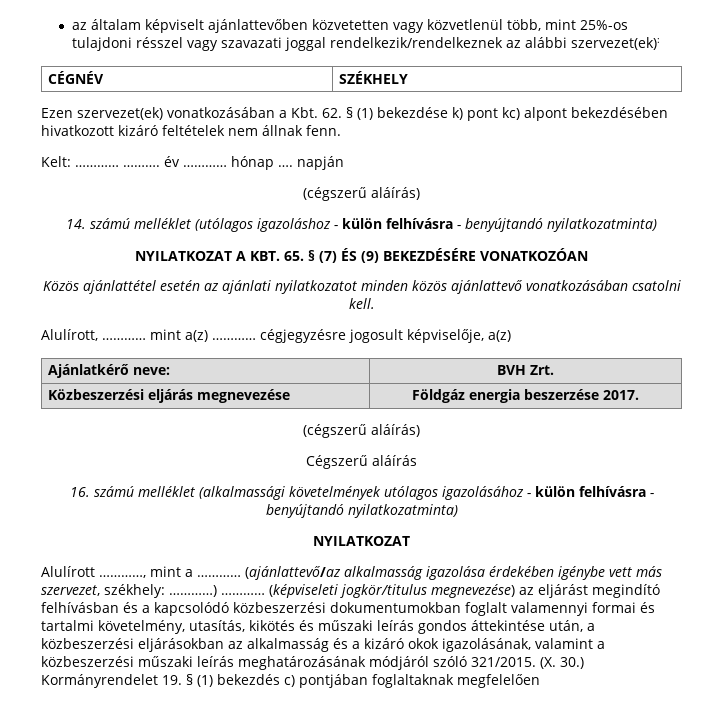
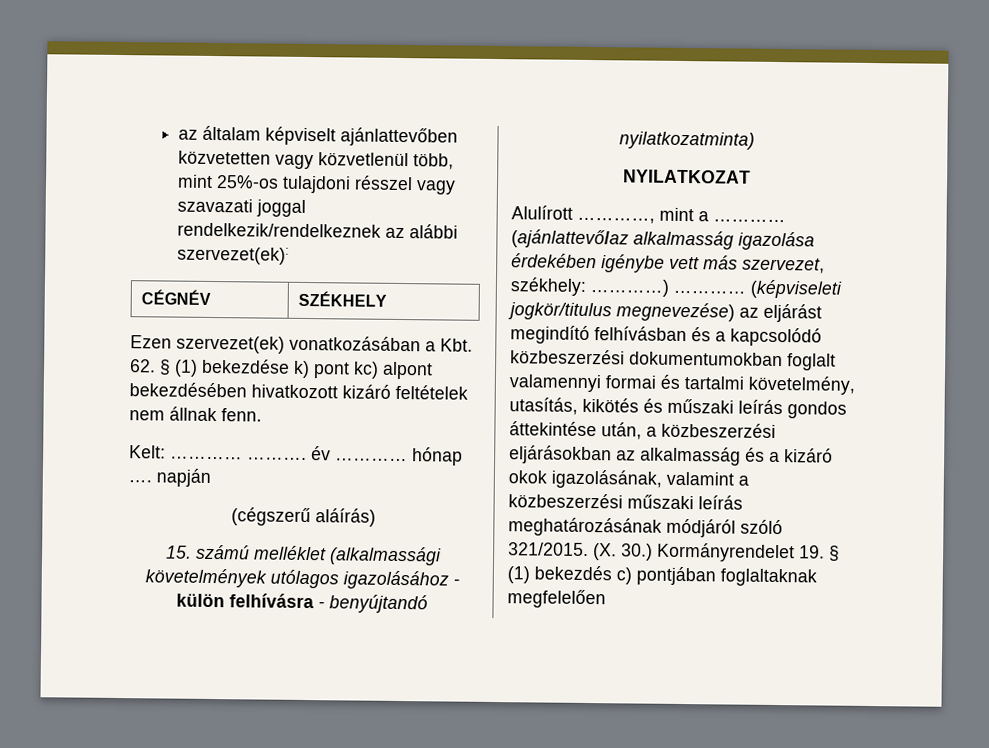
- 14. számú melléklet (utólagos igazoláshoz - külön felhívásra - benyújtandó nyilatkozatminta)
- NYILATKOZAT A KBT. 65. § (7) ÉS (9) BEKEZDÉSÉRE VONATKOZÓAN
- Közös ajánlattétel esetén az ajánlati nyilatkozatot minden közös ajánlattevő vonatkozásában csatolni kell.
- Alulírott, ………… mint a(z) ………… cégjegyzésre jogosult képviselője, a(z)
- Ajánlatkérő neve: | BVH Zrt.
- Közbeszerzési eljárás megnevezése | Földgáz energia beszerzése 2017.
- (cégszerű aláírás)
- Cégszerű aláírás
- 16. számú melléklet (alkalmassági követelmények utólagos igazolásához - külön felhívásra - benyújtandó nyilatkozatminta)
+ 15. számú melléklet (alkalmassági követelmények utólagos igazolásához - külön felhívásra - benyújtandó nyilatkozatminta)

